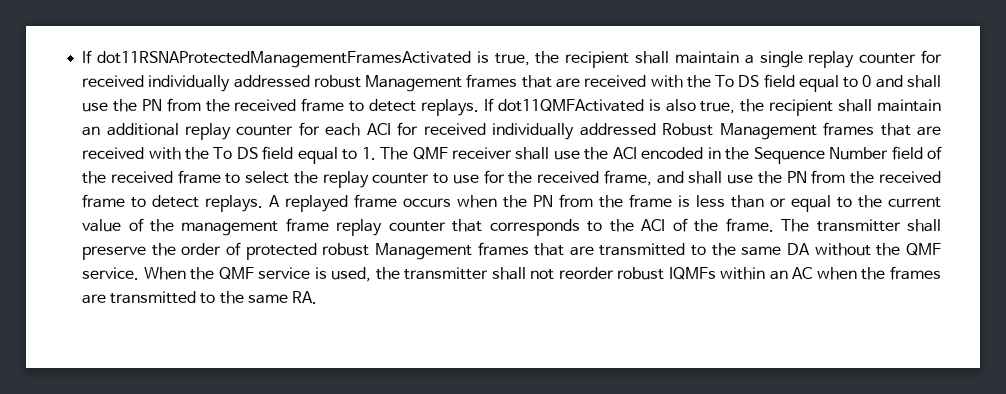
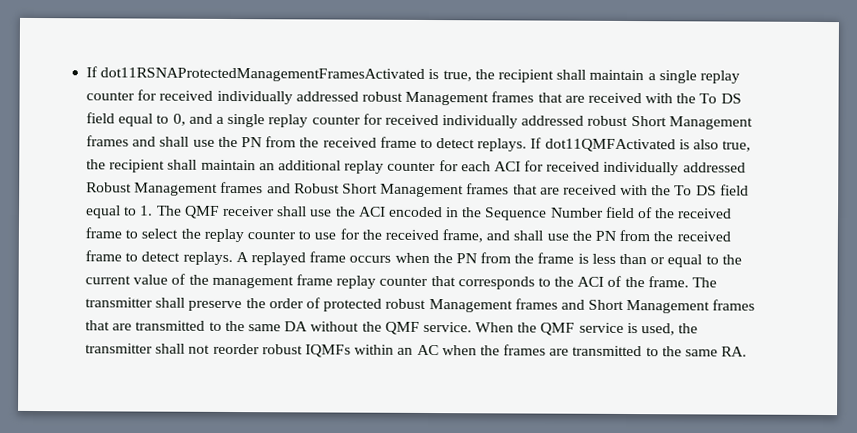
- If dot11RSNAProtectedManagementFramesActivated is true, the recipient shall maintain a single replay counter for received individually addressed robust Management frames that are received with the To DS field equal to 0 and shall use the PN from the received frame to detect replays.
+ If dot11RSNAProtectedManagementFramesActivated is true, the recipient shall maintain a single replay counter for received individually addressed robust Management frames that are received with the To DS field equal to 0, and a single replay counter for received individually addressed robust Short Management frames and shall use the PN from the received frame to detect replays.
- If dot11QMFActivated is also true, the recipient shall maintain an additional replay counter for each ACI for received individually addressed Robust Management frames that are received with the To DS field equal to 1. The QMF receiver shall use the ACI encoded in the Sequence Number field of the received frame to select the replay counter to use for the received frame, and shall use the PN from the received frame to detect replays.
+ If dot11QMFActivated is also true, the recipient shall maintain an additional replay counter for each ACI for received individually addressed Robust Management frames and Robust Short Management frames that are received with the To DS field equal to 1. The QMF receiver shall use the ACI encoded in the Sequence Number field of the received frame to select the replay counter to use for the received frame, and shall use the PN from the received frame to detect replays.
- The transmitter shall preserve the order of protected robust Management frames that are transmitted to the same DA without the QMF service.
+ The transmitter shall preserve the order of protected robust Management frames and Short Management frames that are transmitted to the same DA without the QMF service.

